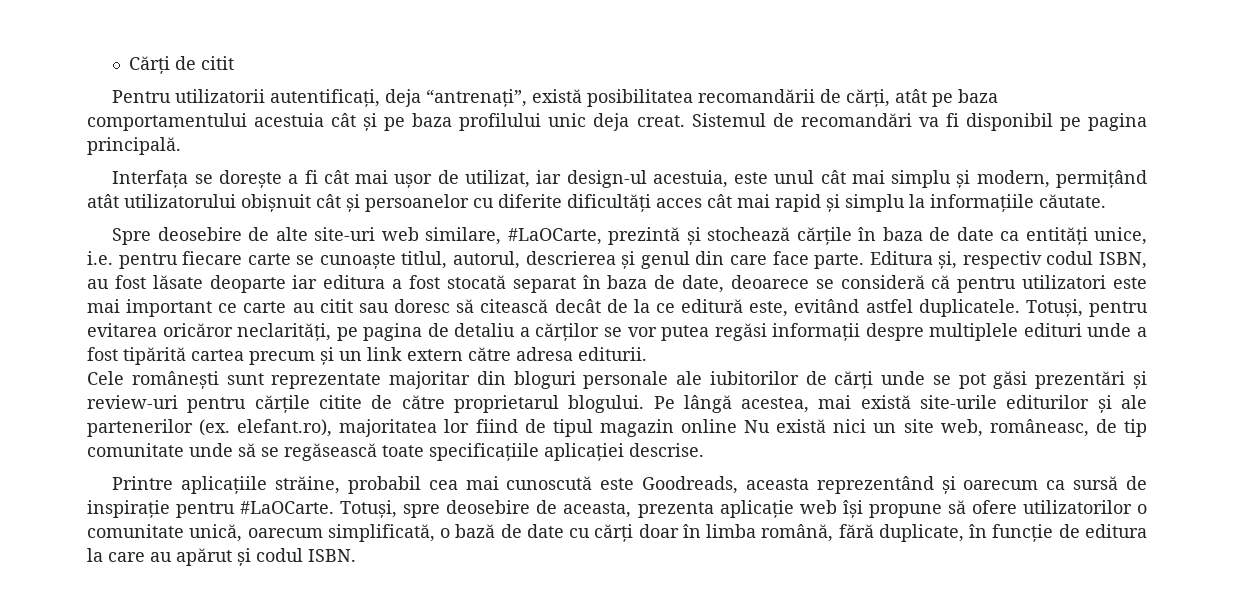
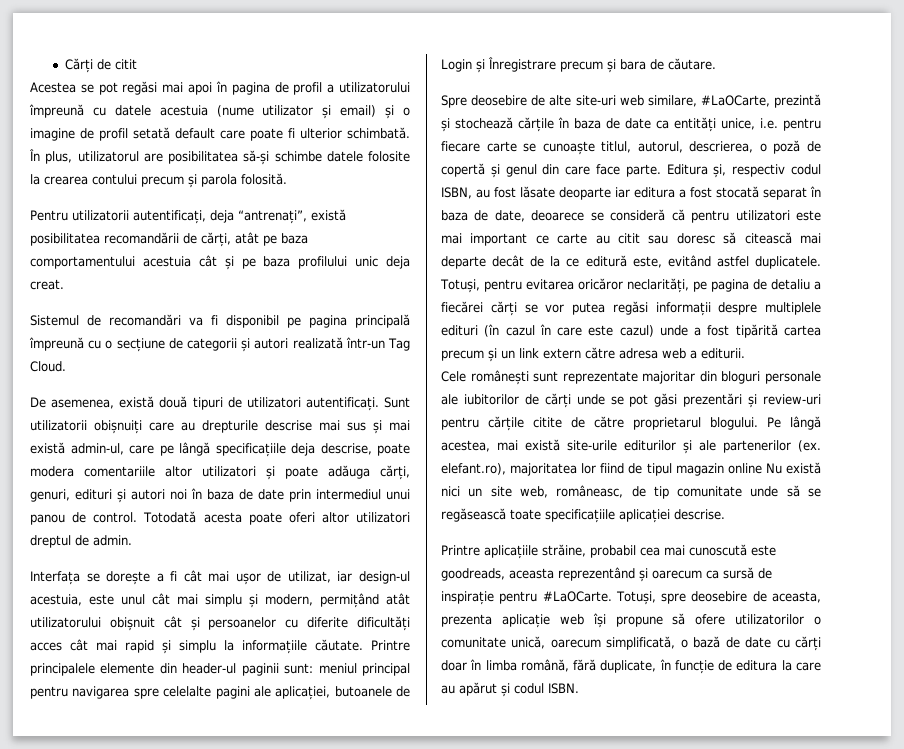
+ Acestea se pot regăsi mai apoi în pagina de profil a utilizatorului împreună cu datele acestuia (nume utilizator și email) și o imagine de profil setată default care poate fi ulterior schimbată. În plus, utilizatorul are posibilitatea să-și schimbe datele folosite la crearea contului precum și parola folosită.
- Pentru utilizatorii autentificați, deja “antrenați”, există posibilitatea recomandării de cărți, atât pe baza comportamentului acestuia cât și pe baza profilului unic deja creat. Sistemul de recomandări va fi disponibil pe pagina principală.
+ Pentru utilizatorii autentificați, deja “antrenați”, există posibilitatea recomandării de cărți, atât pe baza comportamentului acestuia cât și pe baza profilului unic deja creat.
+ Sistemul de recomandări va fi disponibil pe pagina principală împreună cu o secțiune de categorii și autori realizată într-un Tag Cloud.
+ De asemenea, există două tipuri de utilizatori autentificați. Sunt utilizatorii obișnuiți care au drepturile descrise mai sus și mai există admin-ul, care pe lângă specificațiile deja descrise, poate modera comentariile altor utilizatori și poate adăuga cărți, genuri, edituri și autori noi în baza de date prin intermediul unui panou de control. Totodată acesta poate oferi altor utilizatori dreptul de admin.
+ Printre principalele elemente din header-ul paginii sunt: meniul principal pentru navigarea spre celelalte pagini ale aplicației, butoanele de Login și Înregistrare precum și bara de căutare.
- Spre deosebire de alte site-uri web similare, #LaOCarte, prezintă și stochează cărțile în baza de date ca entități unice, i.e. pentru fiecare carte se cunoaște titlul, autorul, descrierea și genul din care face parte.
+ Spre deosebire de alte site-uri web similare, #LaOCarte, prezintă și stochează cărțile în baza de date ca entități unice, i.e. pentru fiecare carte se cunoaște titlul, autorul, descrierea, o poză de copertă și genul din care face parte.
- Editura și, respectiv codul ISBN, au fost lăsate deoparte iar editura a fost stocată separat în baza de date, deoarece se consideră că pentru utilizatori este mai important ce carte au citit sau doresc să citească decât de la ce editură este, evitând astfel duplicatele.
+ Editura și, respectiv codul ISBN, au fost lăsate deoparte iar editura a fost stocată separat în baza de date, deoarece se consideră că pentru utilizatori este mai important ce carte au citit sau doresc să citească mai departe decât de la ce editură este, evitând astfel duplicatele.
- Totuși, pentru evitarea oricăror neclarități, pe pagina de detaliu a cărților se vor putea regăsi informații despre multiplele edituri unde a fost tipărită cartea precum și un link extern către adresa editurii.
+ Totuși, pentru evitarea oricăror neclarități, pe pagina de detaliu a fiecărei cărți se vor putea regăsi informații despre multiplele edituri (în cazul în care este cazul) unde a fost tipărită cartea precum și un link extern către adresa web a editurii.
- Printre aplicațiile străine, probabil cea mai cunoscută este Goodreads, aceasta reprezentând și oarecum ca sursă de inspirație pentru #LaOCarte.
+ Printre aplicațiile străine, probabil cea mai cunoscută este goodreads, aceasta reprezentând și oarecum ca sursă de inspirație pentru #LaOCarte.

